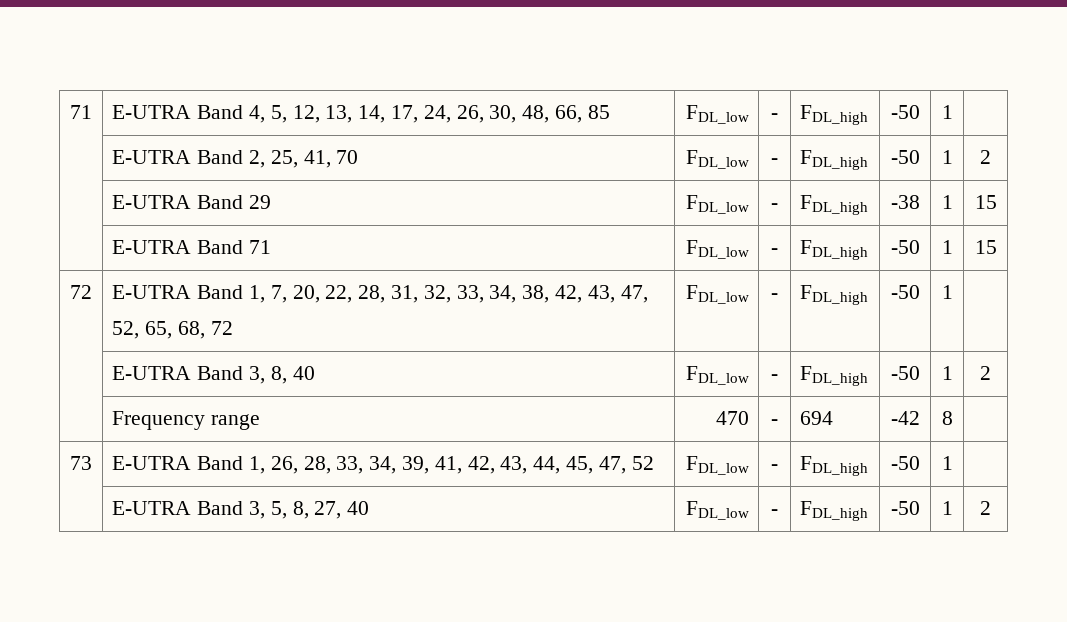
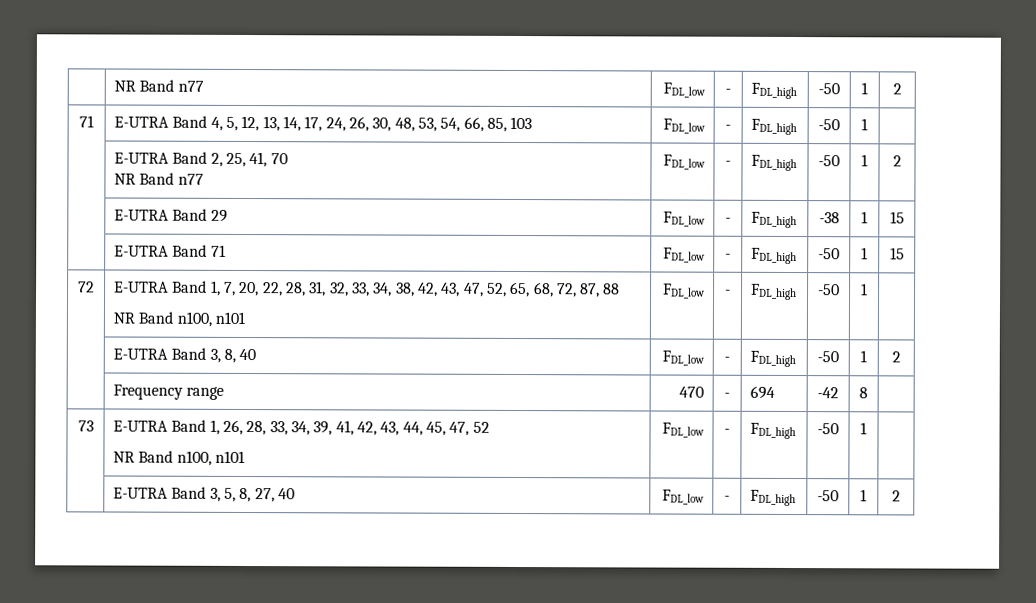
+ | NR Band n77 | FDL_low | - | FDL_high | -50 | 1 | 2
- 71 | E-UTRA Band 4, 5, 12, 13, 14, 17, 24, 26, 30, 48, 66, 85 | FDL_low | - | FDL_high | -50 | 1 |
+ 71 | E-UTRA Band 4, 5, 12, 13, 14, 17, 24, 26, 30, 48, 53, 54, 66, 85, 103 | FDL_low | - | FDL_high | -50 | 1 |
- | E-UTRA Band 2, 25, 41, 70 | FDL_low | - | FDL_high | -50 | 1 | 2
+ | E-UTRA Band 2, 25, 41, 70
+ NR Band n77 | FDL_low | - | FDL_high | -50 | 1 | 2
- 72 | E-UTRA Band 1, 7, 20, 22, 28, 31, 32, 33, 34, 38, 42, 43, 47, 52, 65, 68, 72 | FDL_low | - | FDL_high | -50 | 1 |
+ 72 | E-UTRA Band 1, 7, 20, 22, 28, 31, 32, 33, 34, 38, 42, 43, 47, 52, 65, 68, 72, 87, 88
+ NR Band n100, n101 | FDL_low | - | FDL_high | -50 | 1 |
- 73 | E-UTRA Band 1, 26, 28, 33, 34, 39, 41, 42, 43, 44, 45, 47, 52 | FDL_low | - | FDL_high | -50 | 1 |
+ 73 | E-UTRA Band 1, 26, 28, 33, 34, 39, 41, 42, 43, 44, 45, 47, 52
+ NR Band n100, n101 | FDL_low | - | FDL_high | -50 | 1 |

